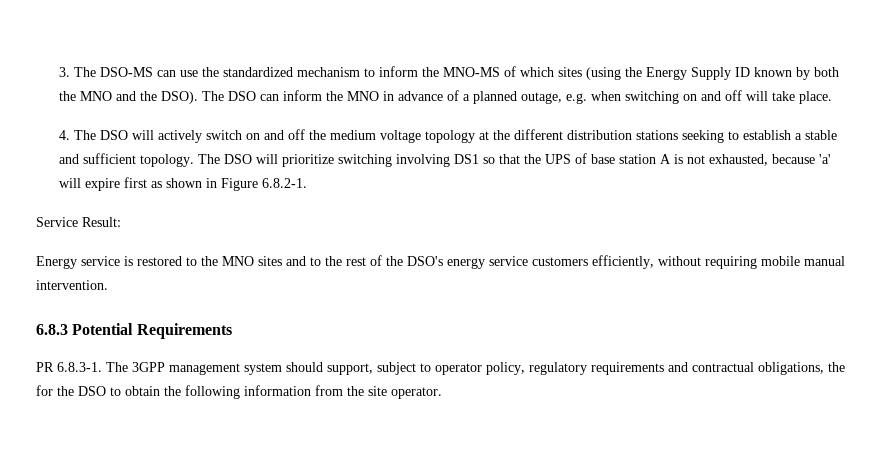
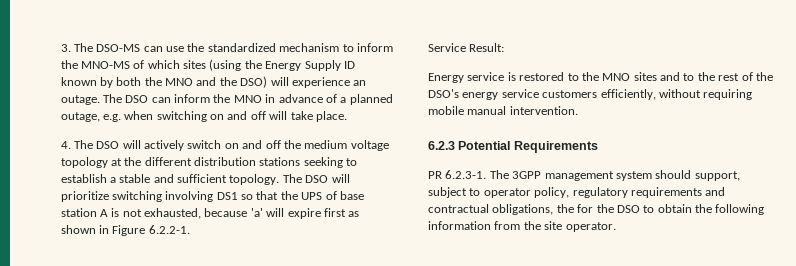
- 3. The DSO-MS can use the standardized mechanism to inform the MNO-MS of which sites (using the Energy Supply ID known by both the MNO and the DSO).
+ 3. The DSO-MS can use the standardized mechanism to inform the MNO-MS of which sites (using the Energy Supply ID known by both the MNO and the DSO) will experience an outage.
- The DSO will prioritize switching involving DS1 so that the UPS of base station A is not exhausted, because 'a' will expire first as shown in Figure 6.8.2-1.
+ The DSO will prioritize switching involving DS1 so that the UPS of base station A is not exhausted, because 'a' will expire first as shown in Figure 6.2.2-1.
- 6.8.3 Potential Requirements
+ 6.2.3 Potential Requirements
- PR 6.8.3-1. The 3GPP management system should support, subject to operator policy, regulatory requirements and contractual obligations, the for the DSO to obtain the following information from the site operator.
+ PR 6.2.3-1. The 3GPP management system should support, subject to operator policy, regulatory requirements and contractual obligations, the for the DSO to obtain the following information from the site operator.

